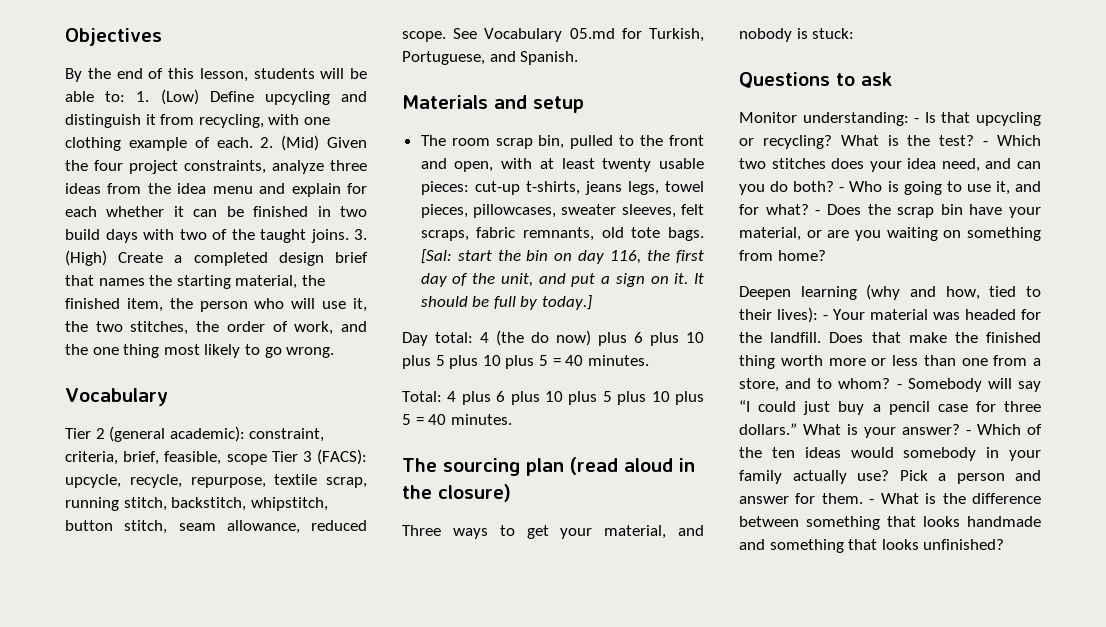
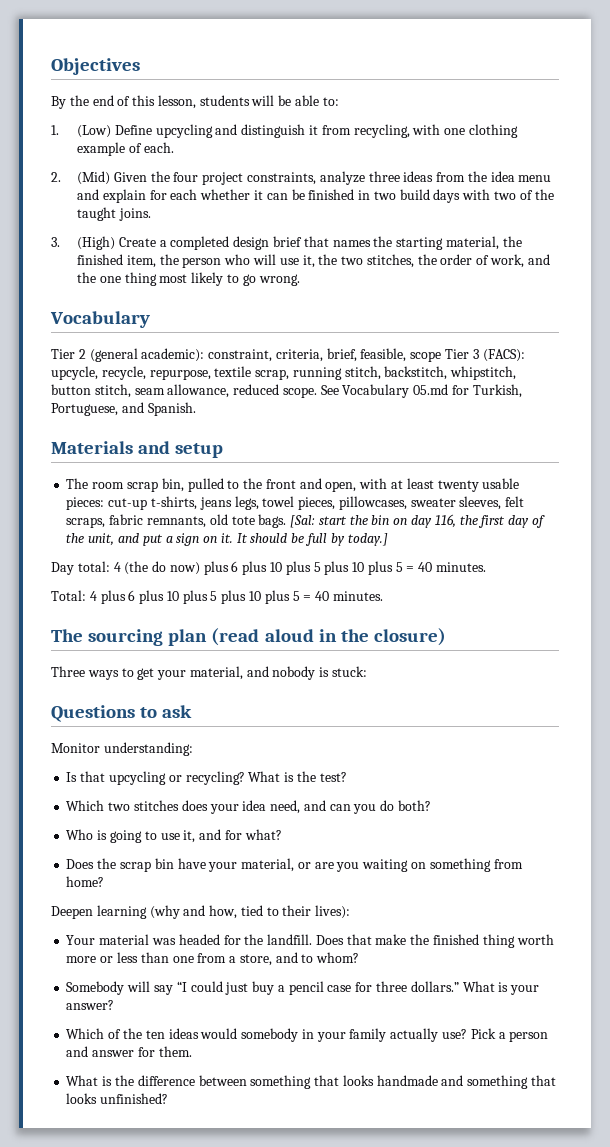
- By the end of this lesson, students will be able to: 1. (Low) Define upcycling and distinguish it from recycling, with one clothing example of each. 2. (Mid) Given the four project constraints, analyze three ideas from the idea menu and explain for each whether it can be finished in two build days with two of the taught joins. 3. (High) Create a completed design brief that names the starting material, the finished item, the person who will use it, the two stitches, the order of work, and the one thing most likely to go wrong.
+ By the end of this lesson, students will be able to:
+ 1. (Low) Define upcycling and distinguish it from recycling, with one clothing example of each.
+ 2. (Mid) Given the four project constraints, analyze three ideas from the idea menu and explain for each whether it can be finished in two build days with two of the taught joins.
+ 3. (High) Create a completed design brief that names the starting material, the finished item, the person who will use it, the two stitches, the order of work, and the one thing most likely to go wrong.
- Monitor understanding: - Is that upcycling or recycling?
+ Monitor understanding:
+ Is that upcycling or recycling?
- What is the test? - Which two stitches does your idea need, and can you do both? - Who is going to use it, and for what? - Does the scrap bin have your material, or are you waiting on something from home?
+ What is the test?
+ Which two stitches does your idea need, and can you do both?
+ Who is going to use it, and for what?
+ Does the scrap bin have your material, or are you waiting on something from home?
- Deepen learning (why and how, tied to their lives): - Your material was headed for the landfill.
+ Deepen learning (why and how, tied to their lives):
+ Your material was headed for the landfill.
- Does that make the finished thing worth more or less than one from a store, and to whom? - Somebody will say “I could just buy a pencil case for three dollars.”
+ Does that make the finished thing worth more or less than one from a store, and to whom?
+ Somebody will say “I could just buy a pencil case for three dollars.”
- What is your answer? - Which of the ten ideas would somebody in your family actually use?
+ What is your answer?
+ Which of the ten ideas would somebody in your family actually use?
- Pick a person and answer for them. - What is the difference between something that looks handmade and something that looks unfinished?
+ Pick a person and answer for them.
+ What is the difference between something that looks handmade and something that looks unfinished?

